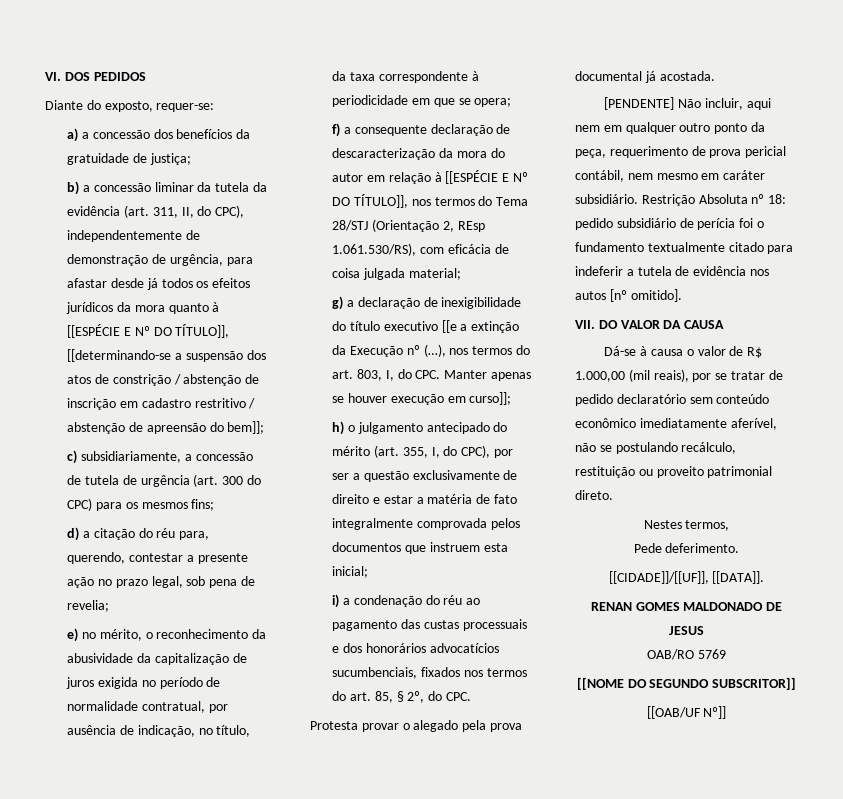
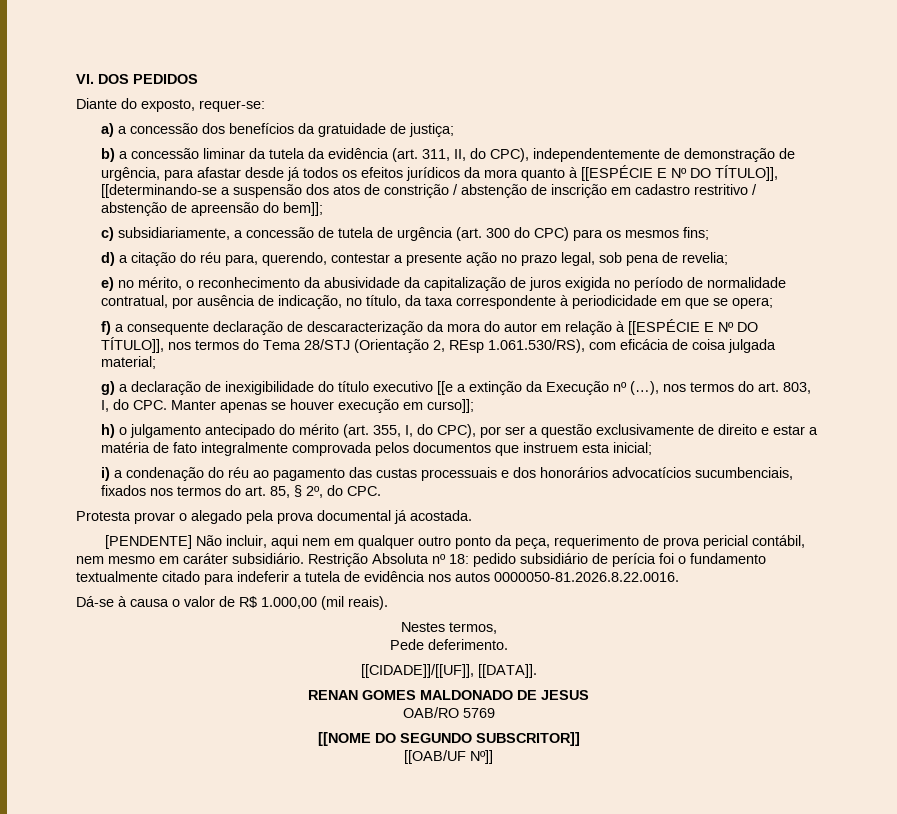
- Restrição Absoluta nº 18: pedido subsidiário de perícia foi o fundamento textualmente citado para indeferir a tutela de evidência nos autos [nº omitido].
- VII. DO VALOR DA CAUSA
+ Restrição Absoluta nº 18: pedido subsidiário de perícia foi o fundamento textualmente citado para indeferir a tutela de evidência nos autos 0000050-81.2026.8.22.0016.
- Dá-se à causa o valor de R$ 1.000,00 (mil reais), por se tratar de pedido declaratório sem conteúdo econômico imediatamente aferível, não se postulando recálculo, restituição ou proveito patrimonial direto.
+ Dá-se à causa o valor de R$ 1.000,00 (mil reais).

